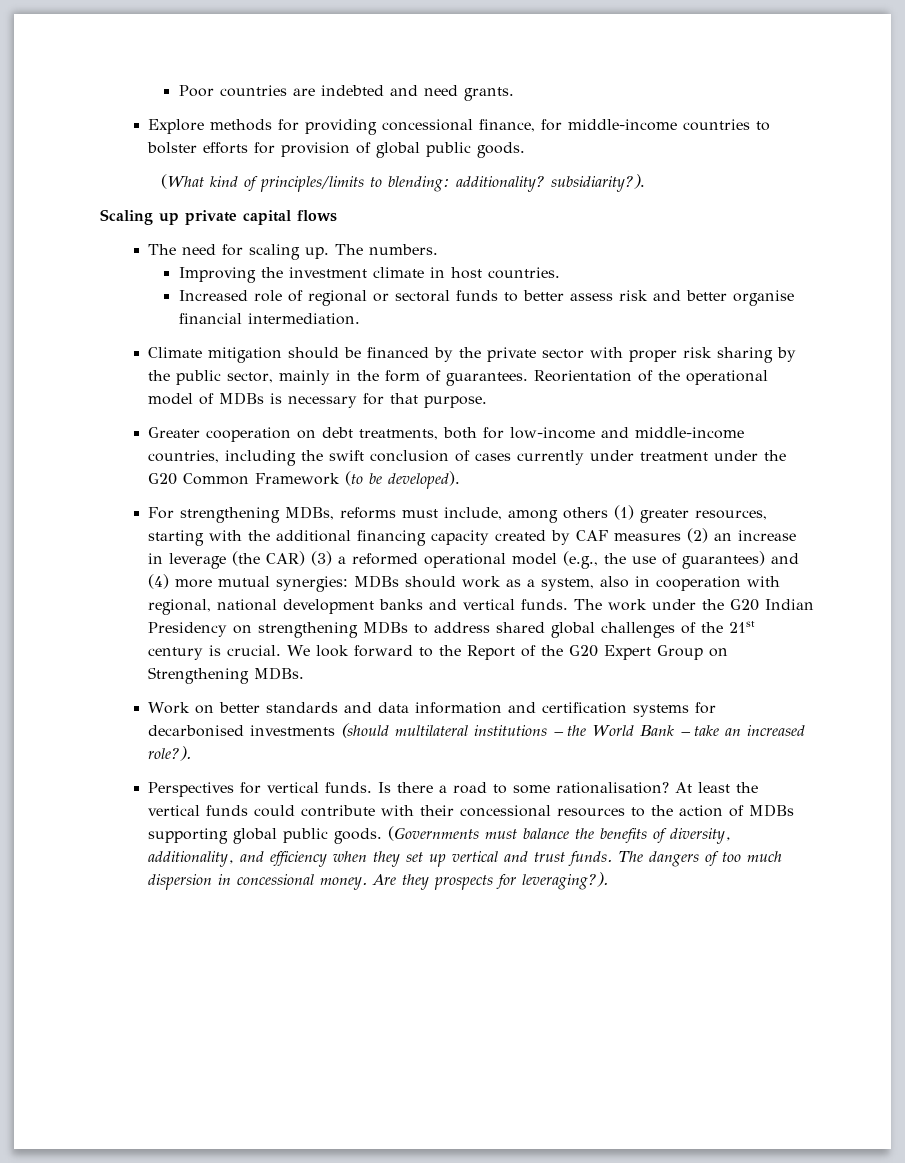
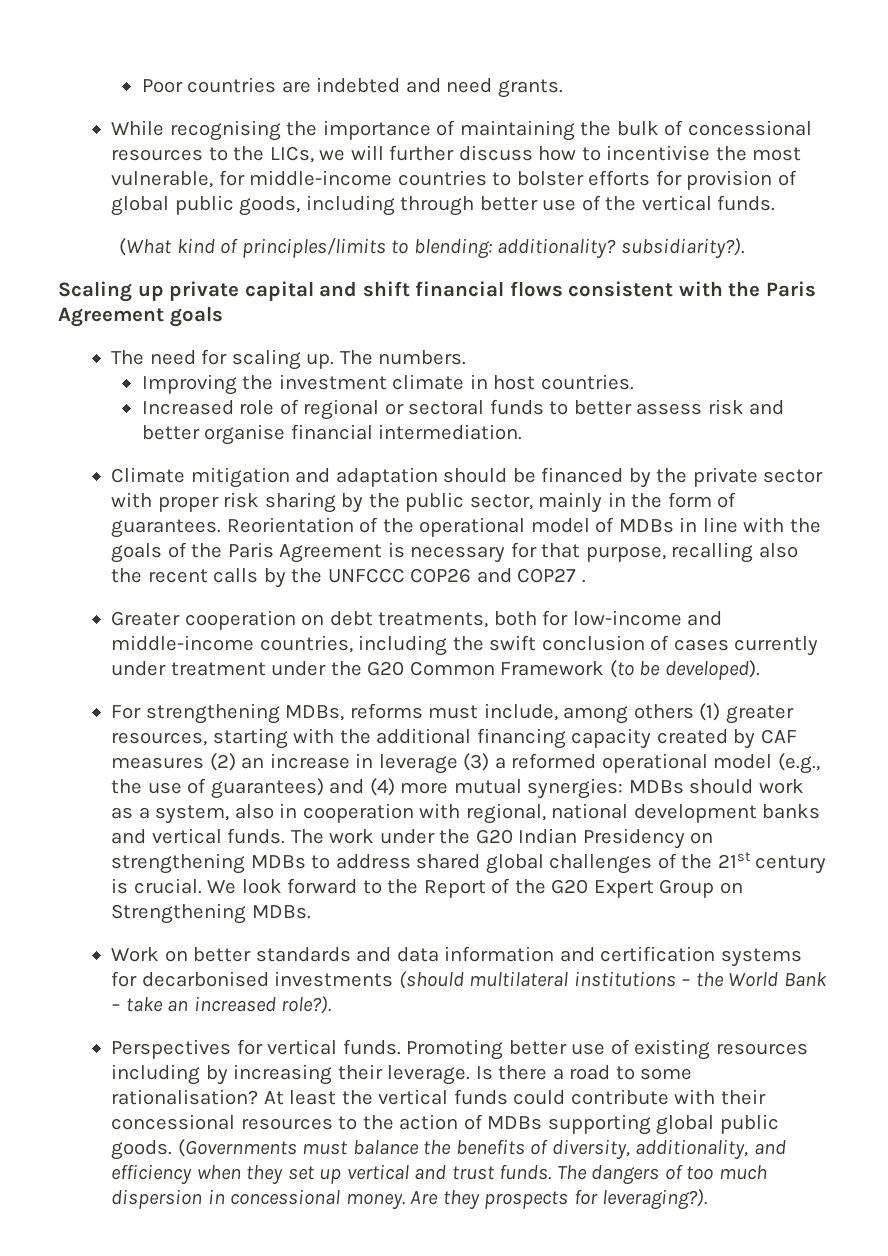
- Explore methods for providing concessional finance, for middle-income countries to bolster efforts for provision of global public goods.
+ While recognising the importance of maintaining the bulk of concessional resources to the LICs, we will further discuss how to incentivise the most vulnerable, for middle-income countries to bolster efforts for provision of global public goods, including through better use of the vertical funds.
- Scaling up private capital flows
+ Scaling up private capital and shift financial flows consistent with the Paris Agreement goals
- Climate mitigation should be financed by the private sector with proper risk sharing by the public sector, mainly in the form of guarantees.
+ Climate mitigation and adaptation should be financed by the private sector with proper risk sharing by the public sector, mainly in the form of guarantees.
- Reorientation of the operational model of MDBs is necessary for that purpose.
+ Reorientation of the operational model of MDBs in line with the goals of the Paris Agreement is necessary for that purpose, recalling also the recent calls by the UNFCCC COP26 and COP27 .
- For strengthening MDBs, reforms must include, among others (1) greater resources, starting with the additional financing capacity created by CAF measures (2) an increase in leverage (the CAR) (3) a reformed operational model (e.g., the use of guarantees) and (4) more mutual synergies: MDBs should work as a system, also in cooperation with regional, national development banks and vertical funds.
+ For strengthening MDBs, reforms must include, among others (1) greater resources, starting with the additional financing capacity created by CAF measures (2) an increase in leverage (3) a reformed operational model (e.g., the use of guarantees) and (4) more mutual synergies: MDBs should work as a system, also in cooperation with regional, national development banks and vertical funds.
+ Promoting better use of existing resources including by increasing their leverage.

